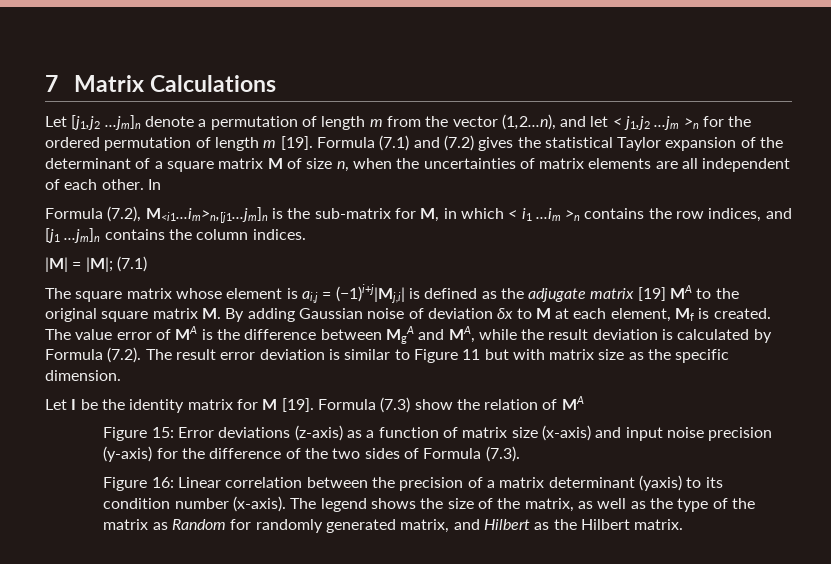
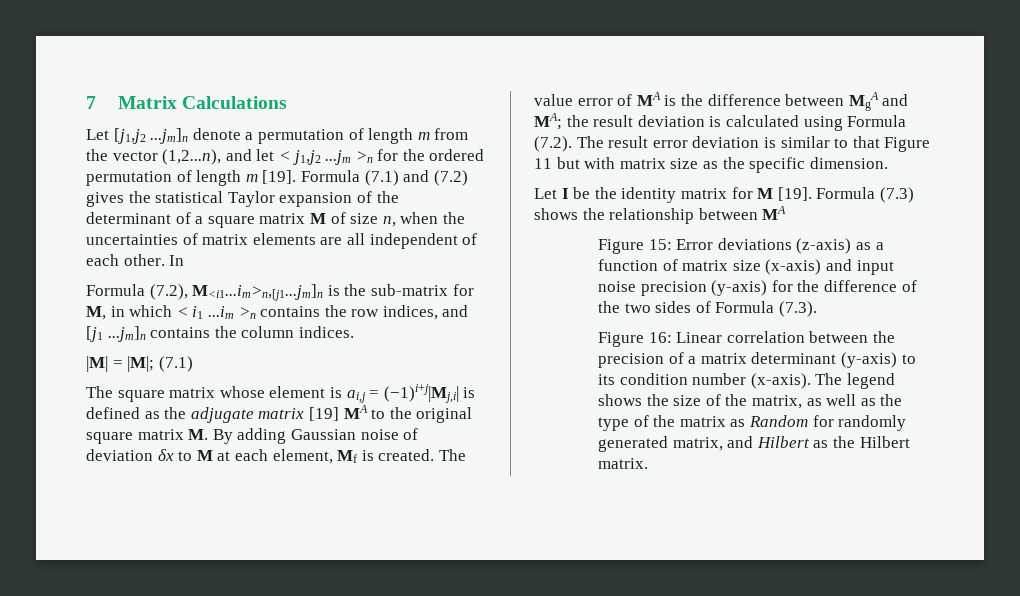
- The value error of MA is the difference between MgA and MA, while the result deviation is calculated by Formula (7.2). The result error deviation is similar to Figure 11 but with matrix size as the specific dimension.
+ The value error of MA is the difference between MgA and MA; the result deviation is calculated using Formula (7.2). The result error deviation is similar to that Figure 11 but with matrix size as the specific dimension.
- Formula (7.3) show the relation of MA
+ Formula (7.3) shows the relationship between MA
- Figure 16: Linear correlation between the precision of a matrix determinant (yaxis) to its condition number (x-axis).
+ Figure 16: Linear correlation between the precision of a matrix determinant (y-axis) to its condition number (x-axis).

